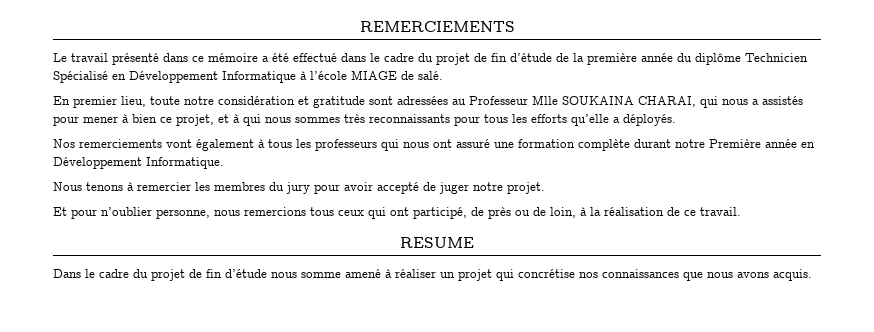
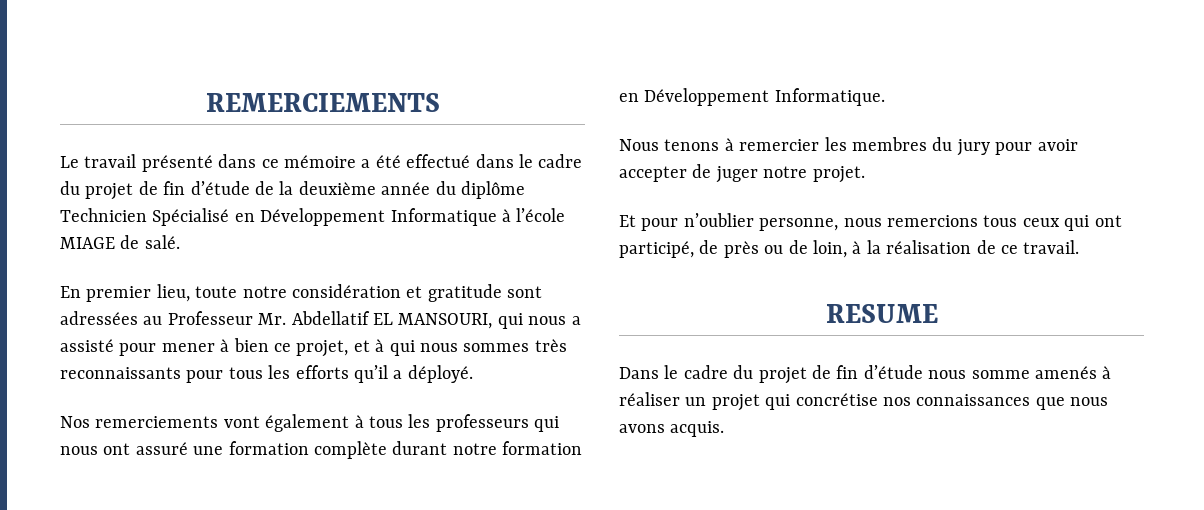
- Le travail présenté dans ce mémoire a été effectué dans le cadre du projet de fin d’étude de la première année du diplôme Technicien Spécialisé en Développement Informatique à l’école MIAGE de salé.
+ Le travail présenté dans ce mémoire a été effectué dans le cadre du projet de fin d’étude de la deuxième année du diplôme Technicien Spécialisé en Développement Informatique à l’école MIAGE de salé.
- En premier lieu, toute notre considération et gratitude sont adressées au Professeur Mlle SOUKAINA CHARAI, qui nous a assistés pour mener à bien ce projet, et à qui nous sommes très reconnaissants pour tous les efforts qu’elle a déployés.
+ En premier lieu, toute notre considération et gratitude sont adressées au Professeur Mr. Abdellatif EL MANSOURI, qui nous a assisté pour mener à bien ce projet, et à qui nous sommes très reconnaissants pour tous les efforts qu’il a déployé.
- Nos remerciements vont également à tous les professeurs qui nous ont assuré une formation complète durant notre Première année en Développement Informatique.
+ Nos remerciements vont également à tous les professeurs qui nous ont assuré une formation complète durant notre formation en Développement Informatique.
- Nous tenons à remercier les membres du jury pour avoir accepté de juger notre projet.
+ Nous tenons à remercier les membres du jury pour avoir accepter de juger notre projet.
- Dans le cadre du projet de fin d’étude nous somme amené à réaliser un projet qui concrétise nos connaissances que nous avons acquis.
+ Dans le cadre du projet de fin d’étude nous somme amenés à réaliser un projet qui concrétise nos connaissances que nous avons acquis.

